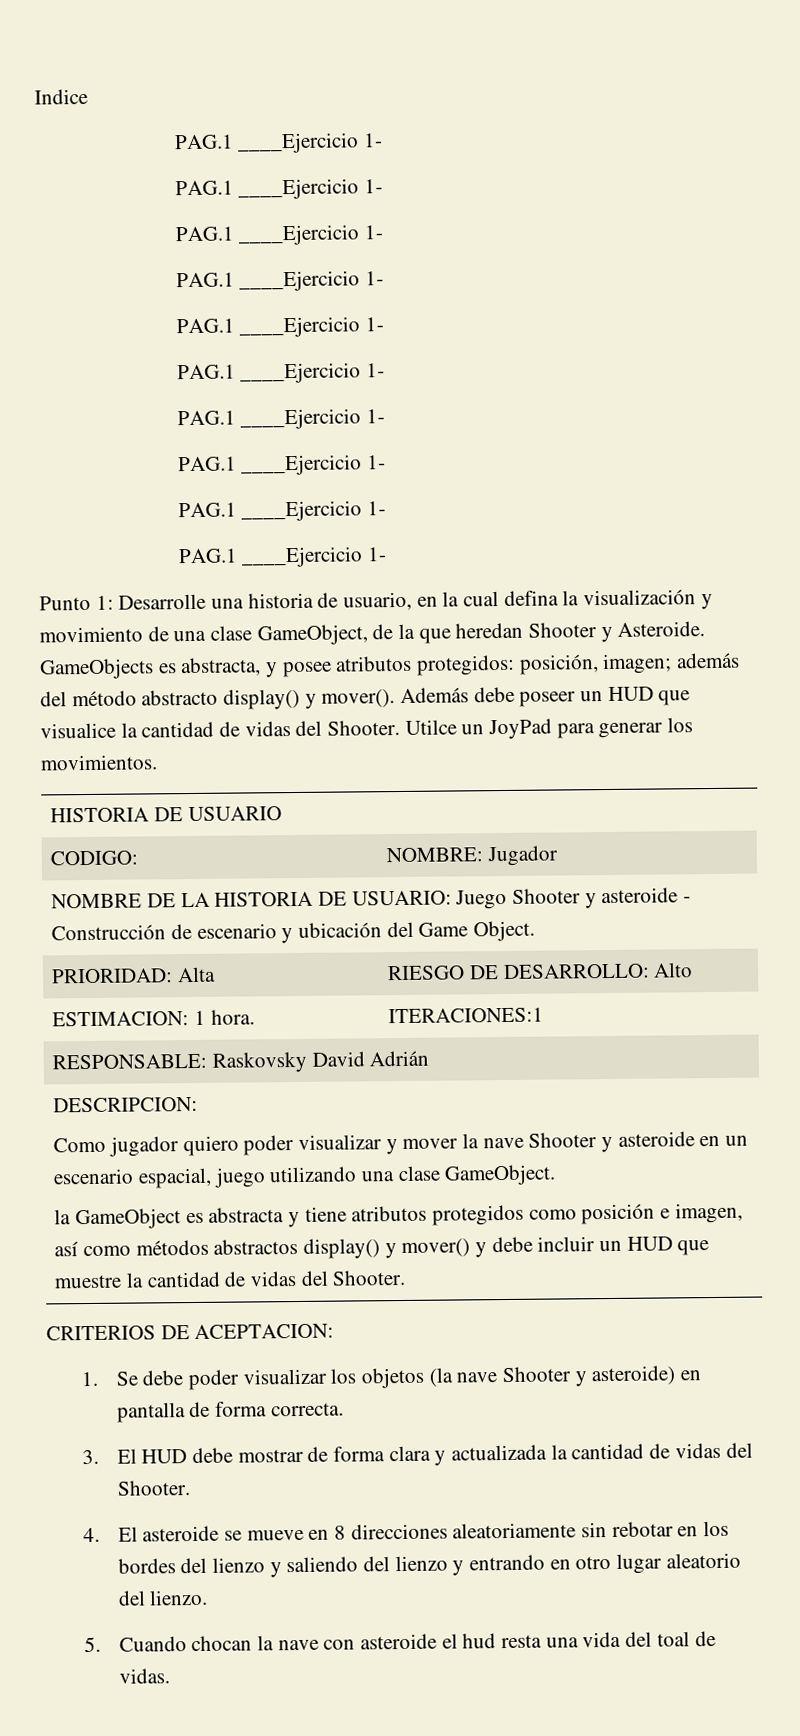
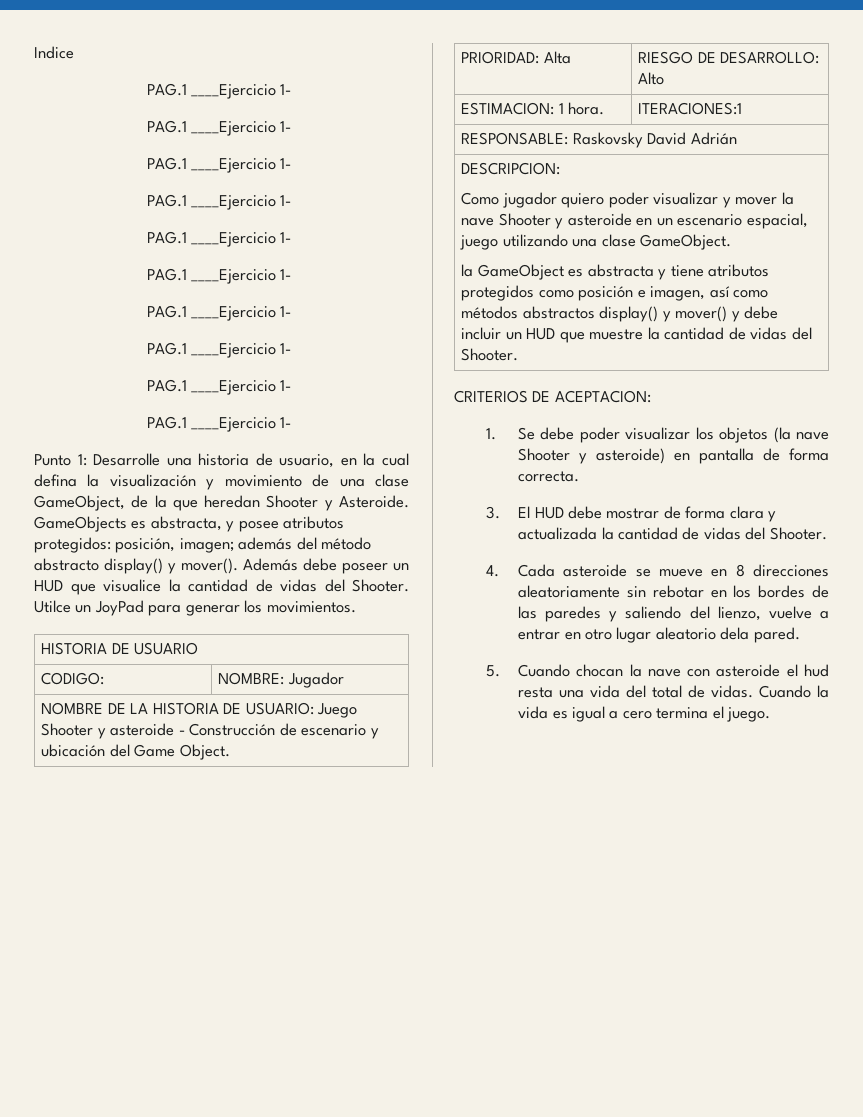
- 4. El asteroide se mueve en 8 direcciones aleatoriamente sin rebotar en los bordes del lienzo y saliendo del lienzo y entrando en otro lugar aleatorio del lienzo.
+ 4. Cada asteroide se mueve en 8 direcciones aleatoriamente sin rebotar en los bordes de las paredes y saliendo del lienzo, vuelve a entrar en otro lugar aleatorio dela pared.
- 5. Cuando chocan la nave con asteroide el hud resta una vida del toal de vidas.
+ 5. Cuando chocan la nave con asteroide el hud resta una vida del total de vidas.
+ Cuando la vida es igual a cero termina el juego.

